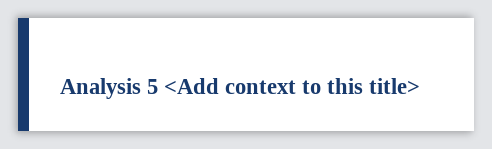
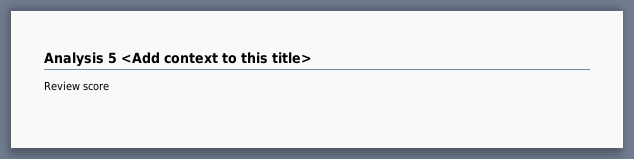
+ Review score

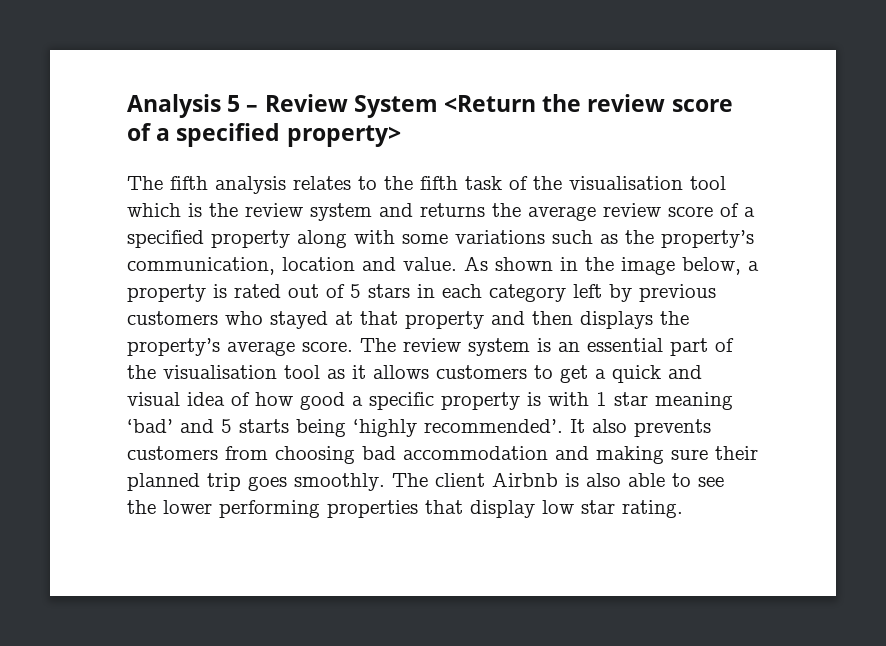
- Analysis 5 <Add context to this title>
- Review score
+ Analysis 5 – Review System <Return the review score of a specified property>
+ The fifth analysis relates to the fifth task of the visualisation tool which is the review system and returns the average review score of a specified property along with some variations such as the property’s communication, location and value. As shown in the image below, a property is rated out of 5 stars in each category left by previous customers who stayed at that property and then displays the property’s average score. The review system is an essential part of the visualisation tool as it allows customers to get a quick and visual idea of how good a specific property is with 1 star meaning ‘bad’ and 5 starts being ‘highly recommended’. It also prevents customers from choosing bad accommodation and making sure their planned trip goes smoothly. The client Airbnb is also able to see the lower performing properties that display low star rating.

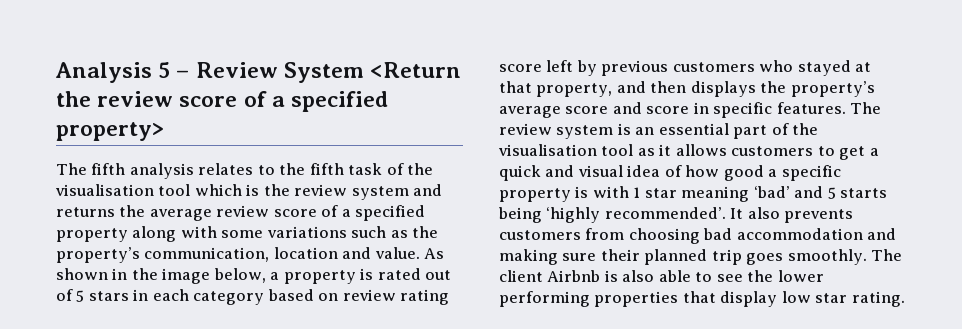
- As shown in the image below, a property is rated out of 5 stars in each category left by previous customers who stayed at that property and then displays the property’s average score.
+ As shown in the image below, a property is rated out of 5 stars in each category based on review rating score left by previous customers who stayed at that property, and then displays the property’s average score and score in specific features.

